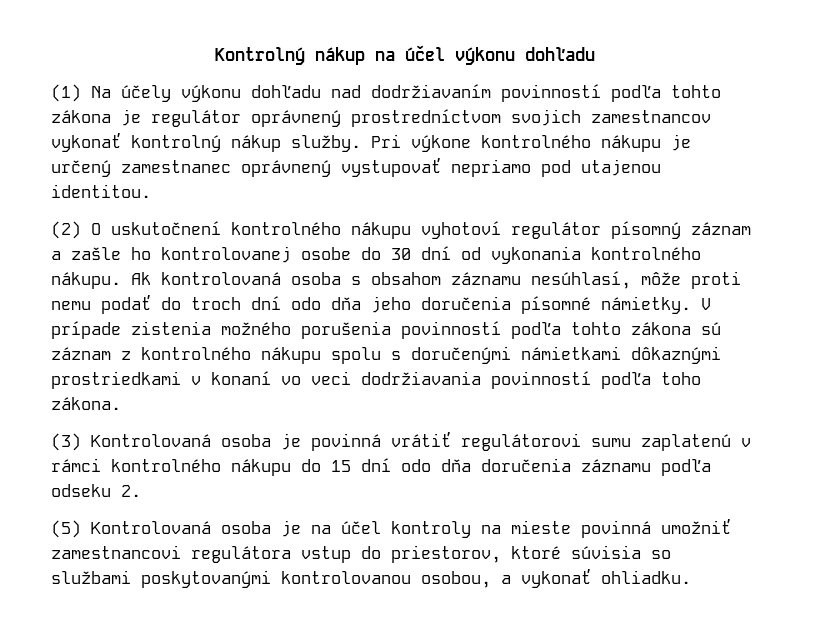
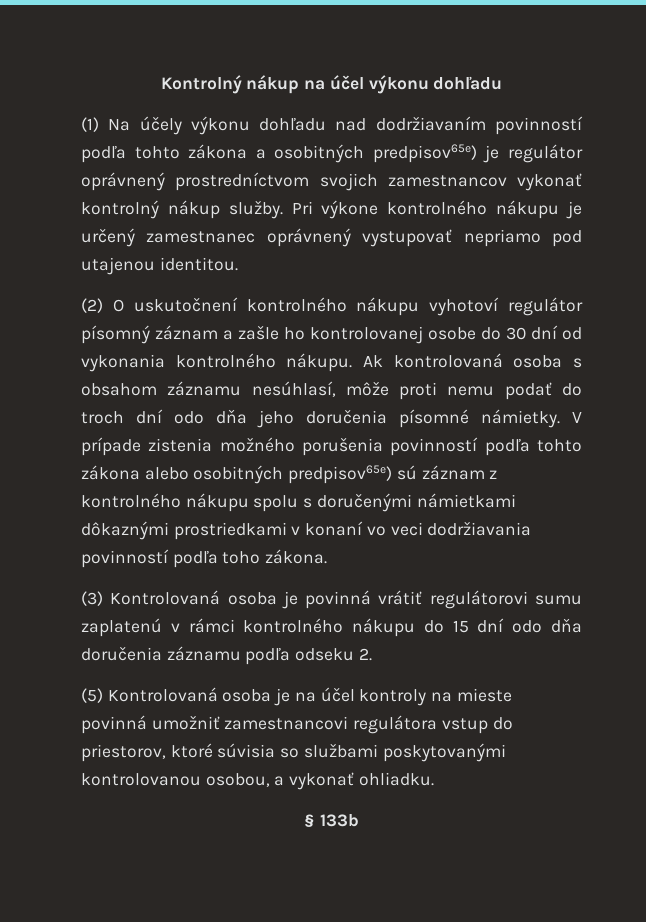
- (1) Na účely výkonu dohľadu nad dodržiavaním povinností podľa tohto zákona je regulátor oprávnený prostredníctvom svojich zamestnancov vykonať kontrolný nákup služby.
+ (1) Na účely výkonu dohľadu nad dodržiavaním povinností podľa tohto zákona a osobitných predpisov65e) je regulátor oprávnený prostredníctvom svojich zamestnancov vykonať kontrolný nákup služby.
- V prípade zistenia možného porušenia povinností podľa tohto zákona sú záznam z kontrolného nákupu spolu s doručenými námietkami dôkaznými prostriedkami v konaní vo veci dodržiavania povinností podľa toho zákona.
+ V prípade zistenia možného porušenia povinností podľa tohto zákona alebo osobitných predpisov65e) sú záznam z kontrolného nákupu spolu s doručenými námietkami dôkaznými prostriedkami v konaní vo veci dodržiavania povinností podľa toho zákona.
+ § 133b

